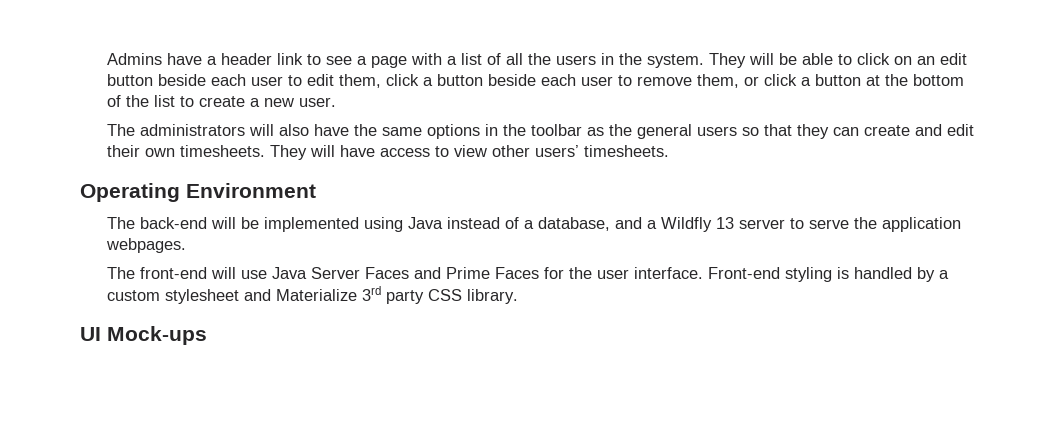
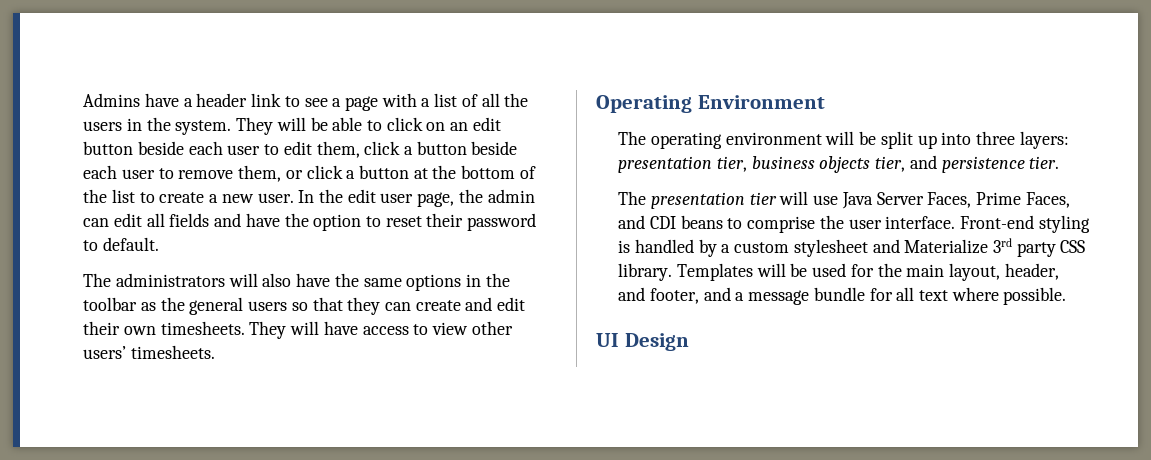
+ In the edit user page, the admin can edit all fields and have the option to reset their password to default.
- The back-end will be implemented using Java instead of a database, and a Wildfly 13 server to serve the application webpages.
- The front-end will use Java Server Faces and Prime Faces for the user interface.
+ The operating environment will be split up into three layers: presentation tier, business objects tier, and persistence tier.
+ The presentation tier will use Java Server Faces, Prime Faces, and CDI beans to comprise the user interface.
+ Templates will be used for the main layout, header, and footer, and a message bundle for all text where possible.
- UI Mock-ups
+ UI Design

